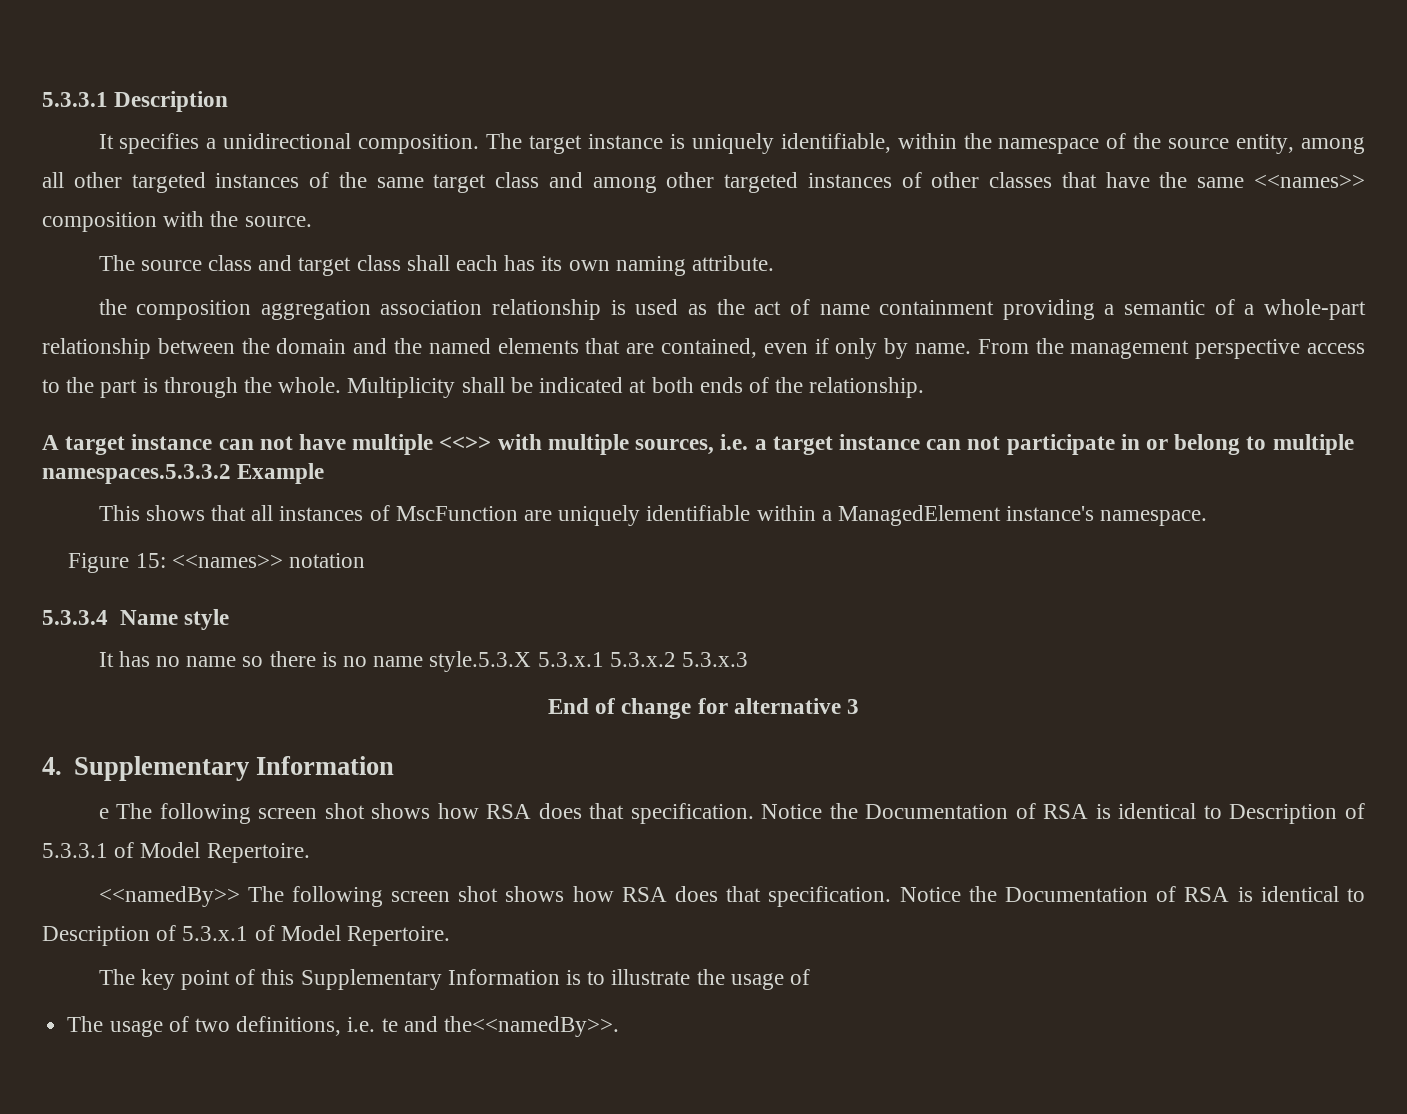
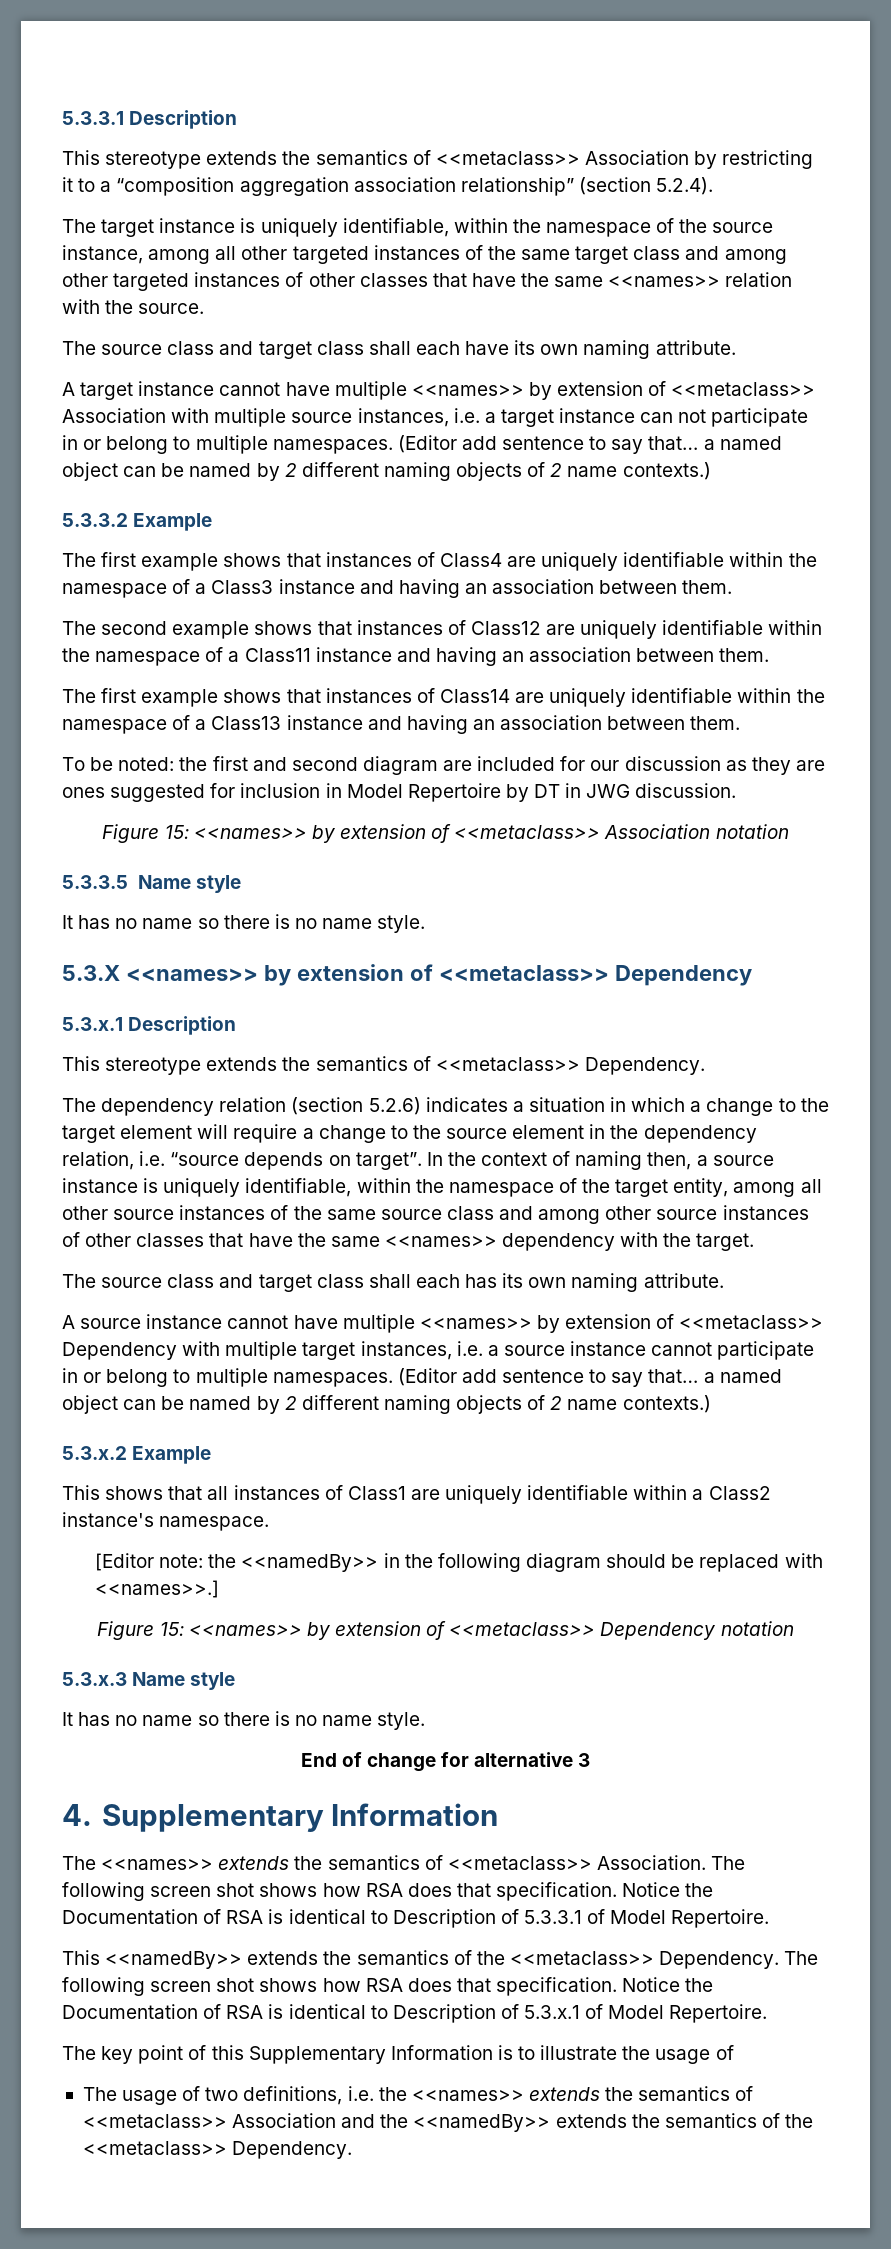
- It specifies a unidirectional composition. The target instance is uniquely identifiable, within the namespace of the source entity, among all other targeted instances of the same target class and among other targeted instances of other classes that have the same <<names>> composition with the source.
+ This stereotype extends the semantics of <<metaclass>> Association by restricting it to a “composition aggregation association relationship” (section 5.2.4).
+ The target instance is uniquely identifiable, within the namespace of the source instance, among all other targeted instances of the same target class and among other targeted instances of other classes that have the same <<names>> relation with the source.
+ The source class and target class shall each have its own naming attribute.
+ A target instance cannot have multiple <<names>> by extension of <<metaclass>> Association with multiple source instances, i.e. a target instance can not participate in or belong to multiple namespaces. (Editor add sentence to say that… a named object can be named by 2 different naming objects of 2 name contexts.)
+ 5.3.3.2 Example
+ The first example shows that instances of Class4 are uniquely identifiable within the namespace of a Class3 instance and having an association between them.
+ The second example shows that instances of Class12 are uniquely identifiable within the namespace of a Class11 instance and having an association between them.
+ The first example shows that instances of Class14 are uniquely identifiable within the namespace of a Class13 instance and having an association between them.
+ To be noted: the first and second diagram are included for our discussion as they are ones suggested for inclusion in Model Repertoire by DT in JWG discussion.
+ Figure 15: <<names>> by extension of <<metaclass>> Association notation
+ 5.3.3.5 Name style
+ It has no name so there is no name style.
+ 5.3.X <<names>> by extension of <<metaclass>> Dependency
+ 5.3.x.1 Description
+ This stereotype extends the semantics of <<metaclass>> Dependency.
+ The dependency relation (section 5.2.6) indicates a situation in which a change to the target element will require a change to the source element in the dependency relation, i.e. “source depends on target”. In the context of naming then, a source instance is uniquely identifiable, within the namespace of the target entity, among all other source instances of the same source class and among other source instances of other classes that have the same <<names>> dependency with the target.
- the composition aggregation association relationship is used as the act of name containment providing a semantic of a whole-part relationship between the domain and the named elements that are contained, even if only by name. From the management perspective access to the part is through the whole. Multiplicity shall be indicated at both ends of the relationship.
- A target instance can not have multiple <<>> with multiple sources, i.e. a target instance can not participate in or belong to multiple namespaces.5.3.3.2 Example
+ A source instance cannot have multiple <<names>> by extension of <<metaclass>> Dependency with multiple target instances, i.e. a source instance cannot participate in or belong to multiple namespaces. (Editor add sentence to say that… a named object can be named by 2 different naming objects of 2 name contexts.)
+ 5.3.x.2 Example
- This shows that all instances of MscFunction are uniquely identifiable within a ManagedElement instance's namespace.
+ This shows that all instances of Class1 are uniquely identifiable within a Class2 instance's namespace.
- Figure 15: <<names>> notation
- 5.3.3.4 Name style
- It has no name so there is no name style.5.3.X 5.3.x.1 5.3.x.2 5.3.x.3
+ [Editor note: the <<namedBy>> in the following diagram should be replaced with <<names>>.]
+ Figure 15: <<names>> by extension of <<metaclass>> Dependency notation
+ 5.3.x.3 Name style
+ It has no name so there is no name style.
- e The following screen shot shows how RSA does that specification.
+ The <<names>> extends the semantics of <<metaclass>> Association. The following screen shot shows how RSA does that specification.
- <<namedBy>> The following screen shot shows how RSA does that specification.
+ This <<namedBy>> extends the semantics of the <<metaclass>> Dependency. The following screen shot shows how RSA does that specification.
- The usage of two definitions, i.e. te and the<<namedBy>>.
+ The usage of two definitions, i.e. the <<names>> extends the semantics of <<metaclass>> Association and the <<namedBy>> extends the semantics of the <<metaclass>> Dependency.

